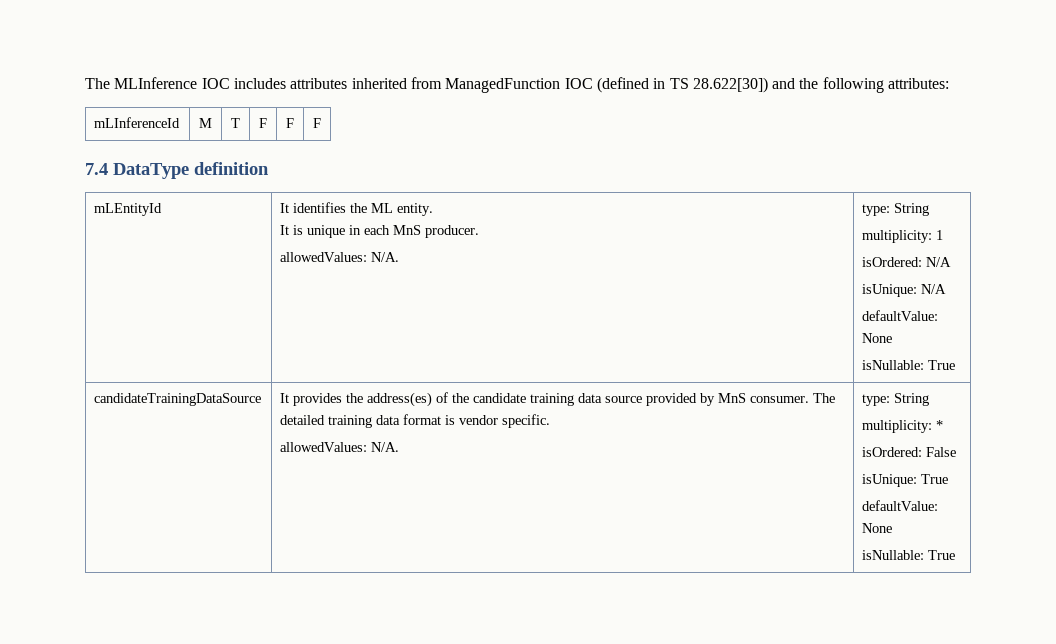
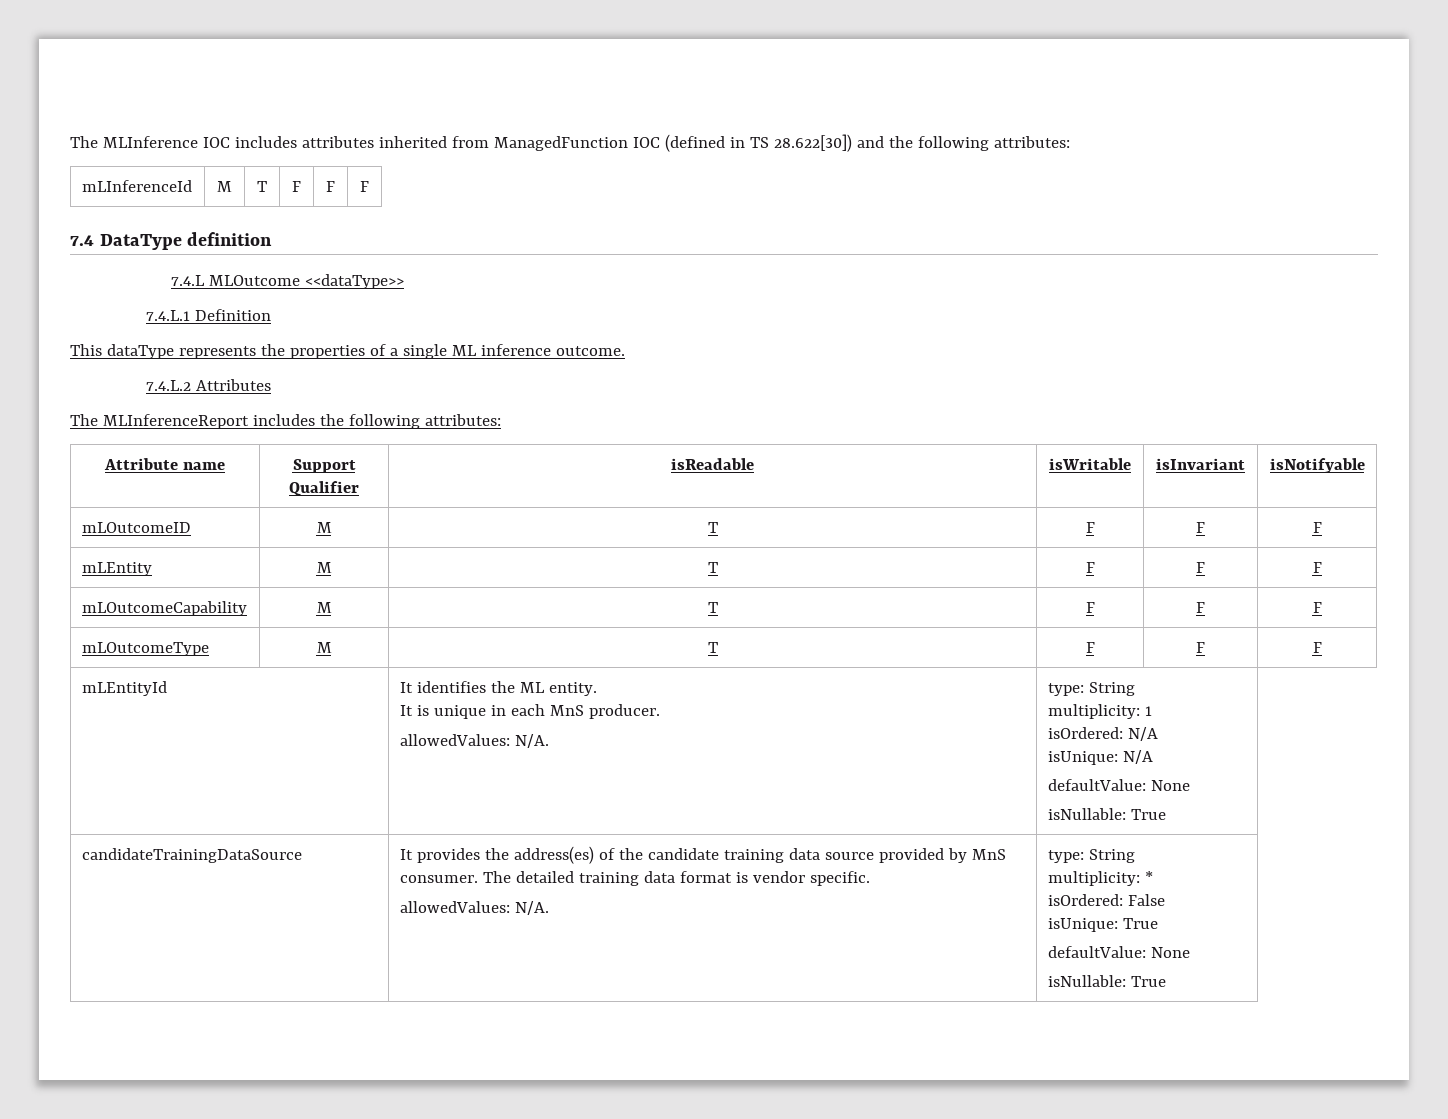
+ 7.4.L MLOutcome <<dataType>>
+ 7.4.L.1 Definition
+ This dataType represents the properties of a single ML inference outcome.
+ 7.4.L.2 Attributes
+ The MLInferenceReport includes the following attributes:
+ Attribute name | Support Qualifier | isReadable | isWritable | isInvariant | isNotifyable
+ mLOutcomeID | M | T | F | F | F
+ mLEntity | M | T | F | F | F
+ mLOutcomeCapability | M | T | F | F | F
+ mLOutcomeType | M | T | F | F | F

